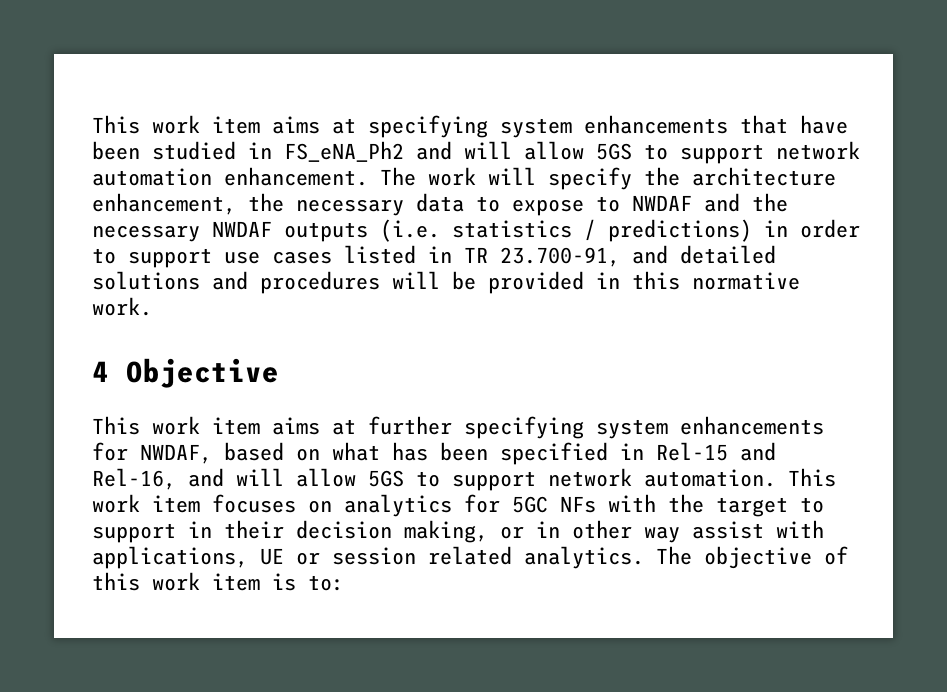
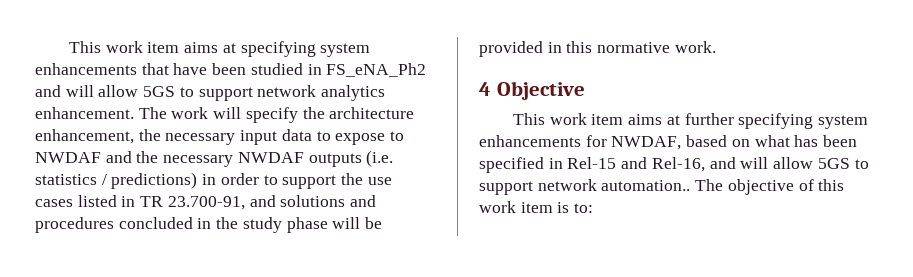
- This work item aims at specifying system enhancements that have been studied in FS_eNA_Ph2 and will allow 5GS to support network automation enhancement.
+ This work item aims at specifying system enhancements that have been studied in FS_eNA_Ph2 and will allow 5GS to support network analytics enhancement.
- The work will specify the architecture enhancement, the necessary data to expose to NWDAF and the necessary NWDAF outputs (i.e. statistics / predictions) in order to support use cases listed in TR 23.700-91, and detailed solutions and procedures will be provided in this normative work.
+ The work will specify the architecture enhancement, the necessary input data to expose to NWDAF and the necessary NWDAF outputs (i.e. statistics / predictions) in order to support the use cases listed in TR 23.700-91, and solutions and procedures concluded in the study phase will be provided in this normative work.
- This work item aims at further specifying system enhancements for NWDAF, based on what has been specified in Rel-15 and Rel-16, and will allow 5GS to support network automation. This work item focuses on analytics for 5GC NFs with the target to support in their decision making, or in other way assist with applications, UE or session related analytics.
+ This work item aims at further specifying system enhancements for NWDAF, based on what has been specified in Rel-15 and Rel-16, and will allow 5GS to support network automation..

